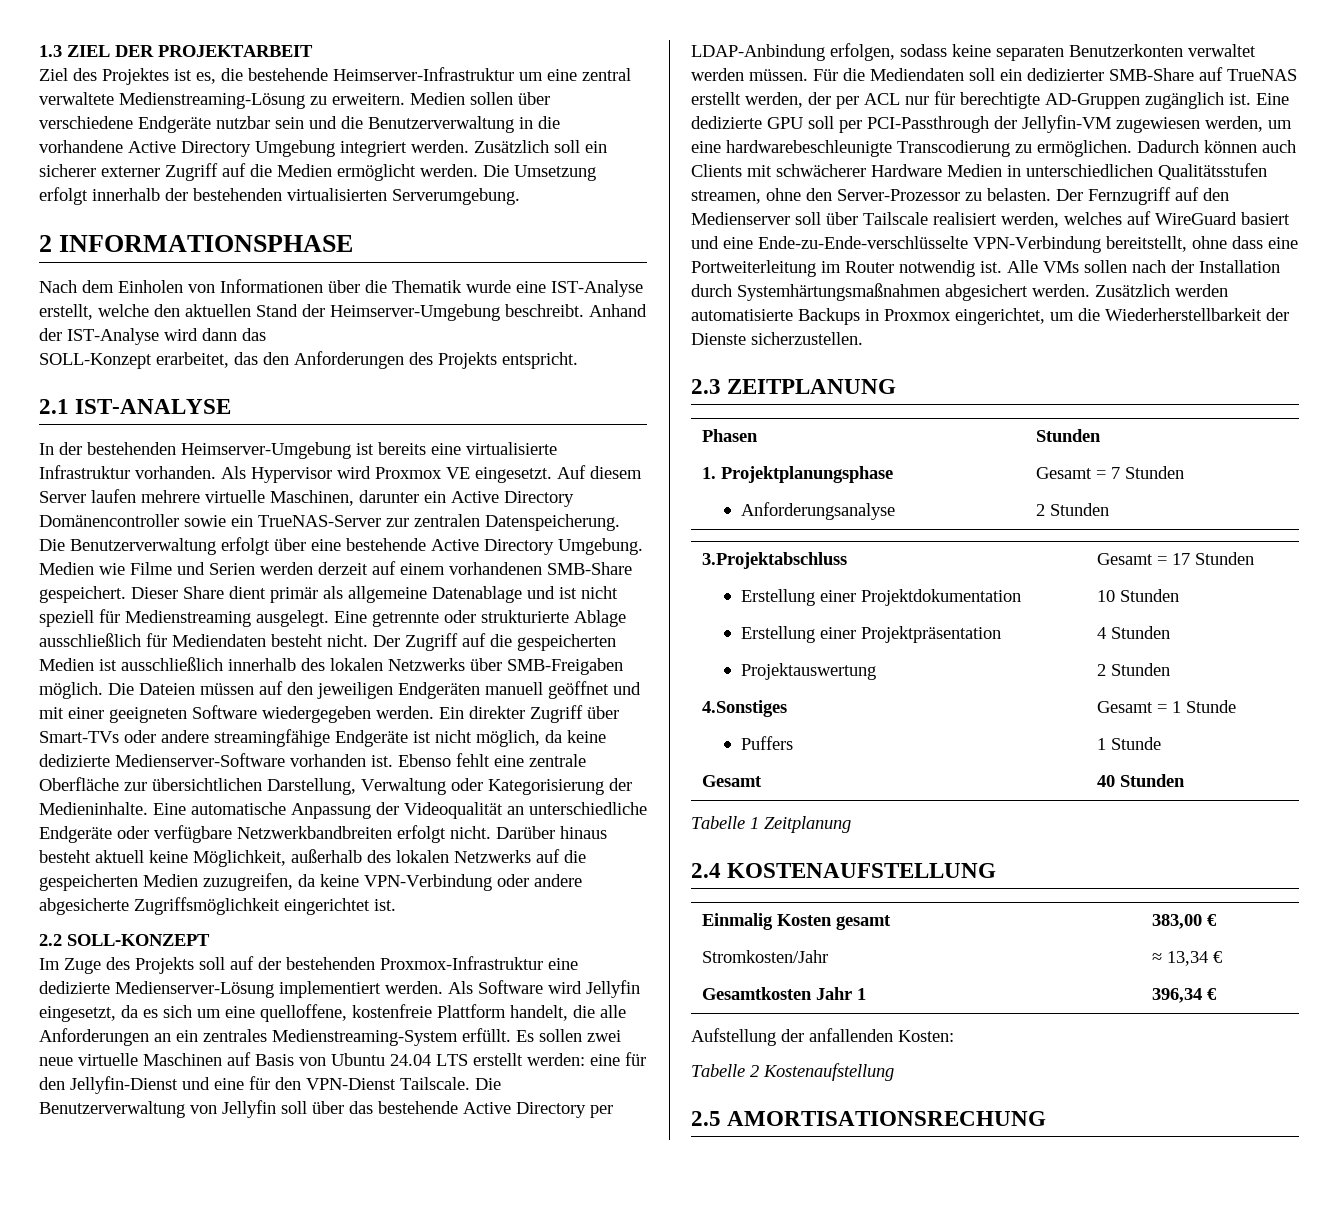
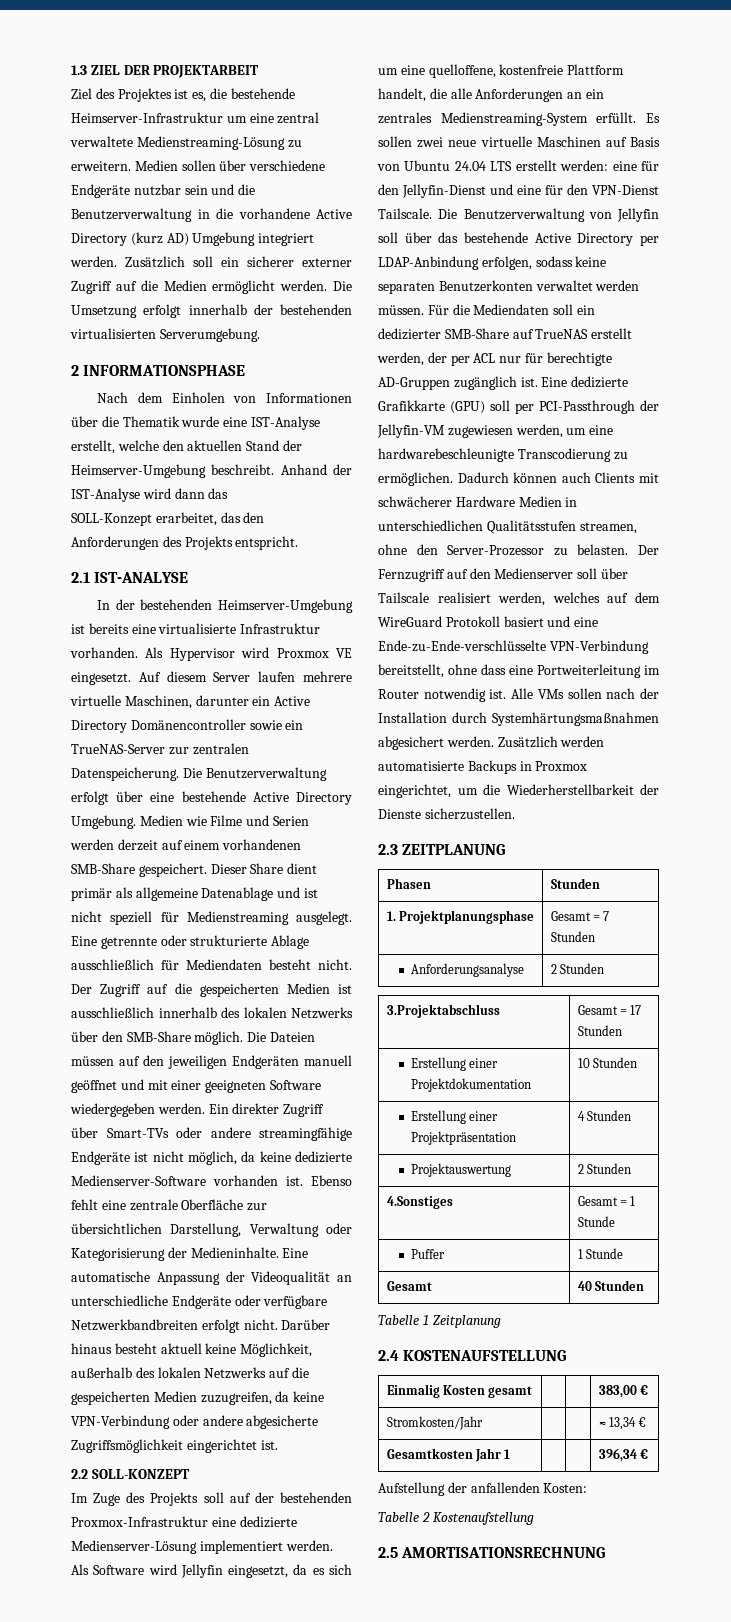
- Medien sollen über verschiedene Endgeräte nutzbar sein und die Benutzerverwaltung in die vorhandene Active Directory Umgebung integriert werden.
+ Medien sollen über verschiedene Endgeräte nutzbar sein und die Benutzerverwaltung in die vorhandene Active Directory (kurz AD) Umgebung integriert werden.
- Der Zugriff auf die gespeicherten Medien ist ausschließlich innerhalb des lokalen Netzwerks über SMB-Freigaben möglich.
+ Der Zugriff auf die gespeicherten Medien ist ausschließlich innerhalb des lokalen Netzwerks über den SMB-Share möglich.
- Eine dedizierte GPU soll per PCI-Passthrough der Jellyfin-VM zugewiesen werden, um eine hardwarebeschleunigte Transcodierung zu ermöglichen.
+ Eine dedizierte Grafikkarte (GPU) soll per PCI-Passthrough der Jellyfin-VM zugewiesen werden, um eine hardwarebeschleunigte Transcodierung zu ermöglichen.
- Der Fernzugriff auf den Medienserver soll über Tailscale realisiert werden, welches auf WireGuard basiert und eine Ende-zu-Ende-verschlüsselte VPN-Verbindung bereitstellt, ohne dass eine Portweiterleitung im Router notwendig ist.
+ Der Fernzugriff auf den Medienserver soll über Tailscale realisiert werden, welches auf dem WireGuard Protokoll basiert und eine Ende-zu-Ende-verschlüsselte VPN-Verbindung bereitstellt, ohne dass eine Portweiterleitung im Router notwendig ist.
- Puffers | 1 Stunde
+ Puffer | 1 Stunde
- 2.5 AMORTISATIONSRECHUNG
+ 2.5 AMORTISATIONSRECHNUNG

